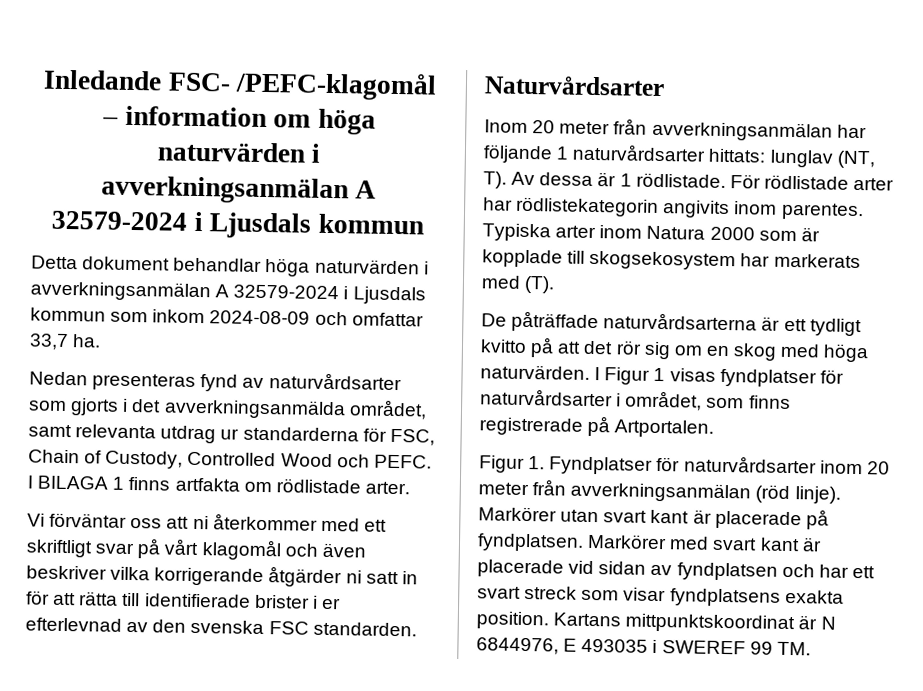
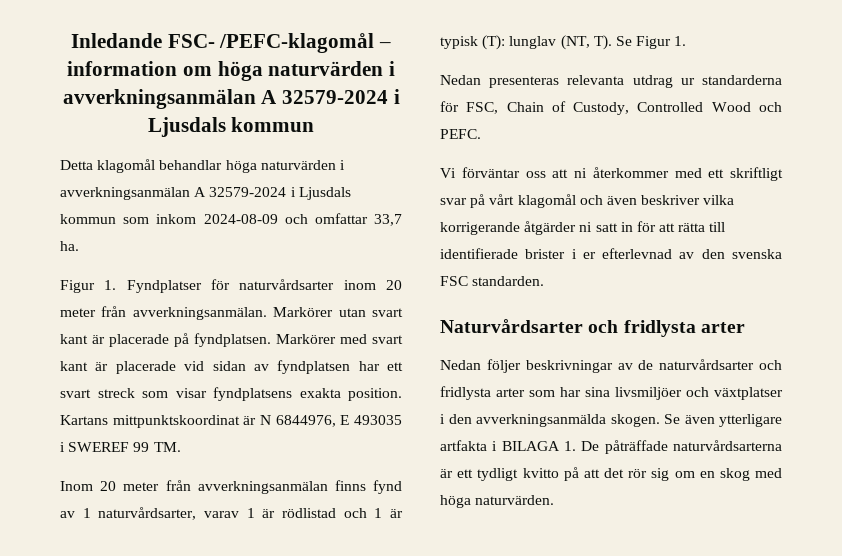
- Detta dokument behandlar höga naturvärden i avverkningsanmälan A 32579-2024 i Ljusdals kommun som inkom 2024-08-09 och omfattar 33,7 ha.
+ Detta klagomål behandlar höga naturvärden i avverkningsanmälan A 32579-2024 i Ljusdals kommun som inkom 2024-08-09 och omfattar 33,7 ha.
- Nedan presenteras fynd av naturvårdsarter som gjorts i det avverkningsanmälda området, samt relevanta utdrag ur standarderna för FSC, Chain of Custody, Controlled Wood och PEFC. I BILAGA 1 finns artfakta om rödlistade arter.
+ Figur 1. Fyndplatser för naturvårdsarter inom 20 meter från avverkningsanmälan. Markörer utan svart kant är placerade på fyndplatsen. Markörer med svart kant är placerade vid sidan av fyndplatsen har ett svart streck som visar fyndplatsens exakta position. Kartans mittpunktskoordinat är N 6844976, E 493035 i SWEREF 99 TM.
+ Inom 20 meter från avverkningsanmälan finns fynd av 1 naturvårdsarter, varav 1 är rödlistad och 1 är typisk (T): lunglav (NT, T). Se Figur 1.
+ Nedan presenteras relevanta utdrag ur standarderna för FSC, Chain of Custody, Controlled Wood och PEFC.
- Naturvårdsarter
- Inom 20 meter från avverkningsanmälan har följande 1 naturvårdsarter hittats: lunglav (NT, T). Av dessa är 1 rödlistade. För rödlistade arter har rödlistekategorin angivits inom parentes. Typiska arter inom Natura 2000 som är kopplade till skogsekosystem har markerats med (T).
- De påträffade naturvårdsarterna är ett tydligt kvitto på att det rör sig om en skog med höga naturvärden. I Figur 1 visas fyndplatser för naturvårdsarter i området, som finns registrerade på Artportalen.
- Figur 1. Fyndplatser för naturvårdsarter inom 20 meter från avverkningsanmälan (röd linje). Markörer utan svart kant är placerade på fyndplatsen. Markörer med svart kant är placerade vid sidan av fyndplatsen och har ett svart streck som visar fyndplatsens exakta position. Kartans mittpunktskoordinat är N 6844976, E 493035 i SWEREF 99 TM.
+ Naturvårdsarter och fridlysta arter
+ Nedan följer beskrivningar av de naturvårdsarter och fridlysta arter som har sina livsmiljöer och växtplatser i den avverkningsanmälda skogen. Se även ytterligare artfakta i BILAGA 1. De påträffade naturvårdsarterna är ett tydligt kvitto på att det rör sig om en skog med höga naturvärden.

